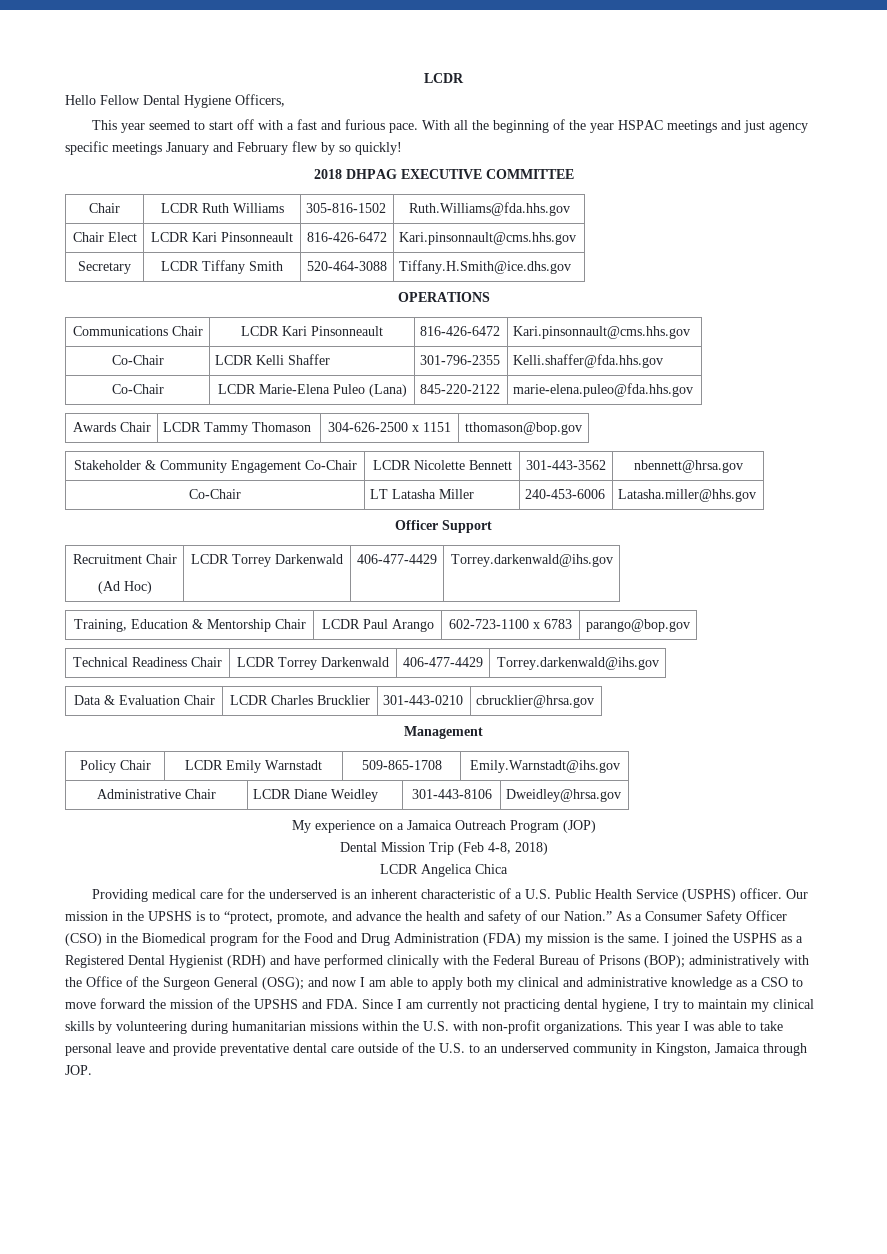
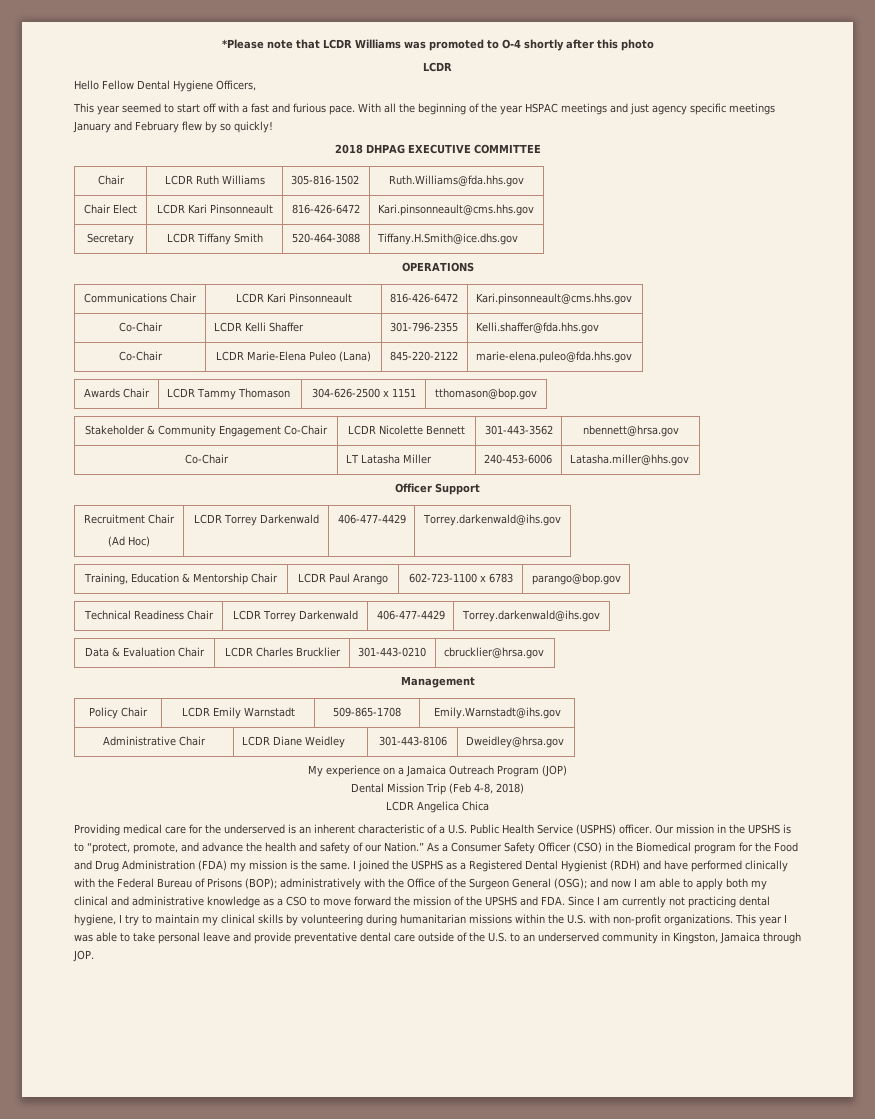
+ *Please note that LCDR Williams was promoted to O-4 shortly after this photo
- Chair Elect | LCDR Kari Pinsonneault | 816-426-6472 | Kari.pinsonnault@cms.hhs.gov
+ Chair Elect | LCDR Kari Pinsonneault | 816-426-6472 | Kari.pinsonneault@cms.hhs.gov
- Communications Chair | LCDR Kari Pinsonneault | 816-426-6472 | Kari.pinsonnault@cms.hhs.gov
+ Communications Chair | LCDR Kari Pinsonneault | 816-426-6472 | Kari.pinsonneault@cms.hhs.gov

